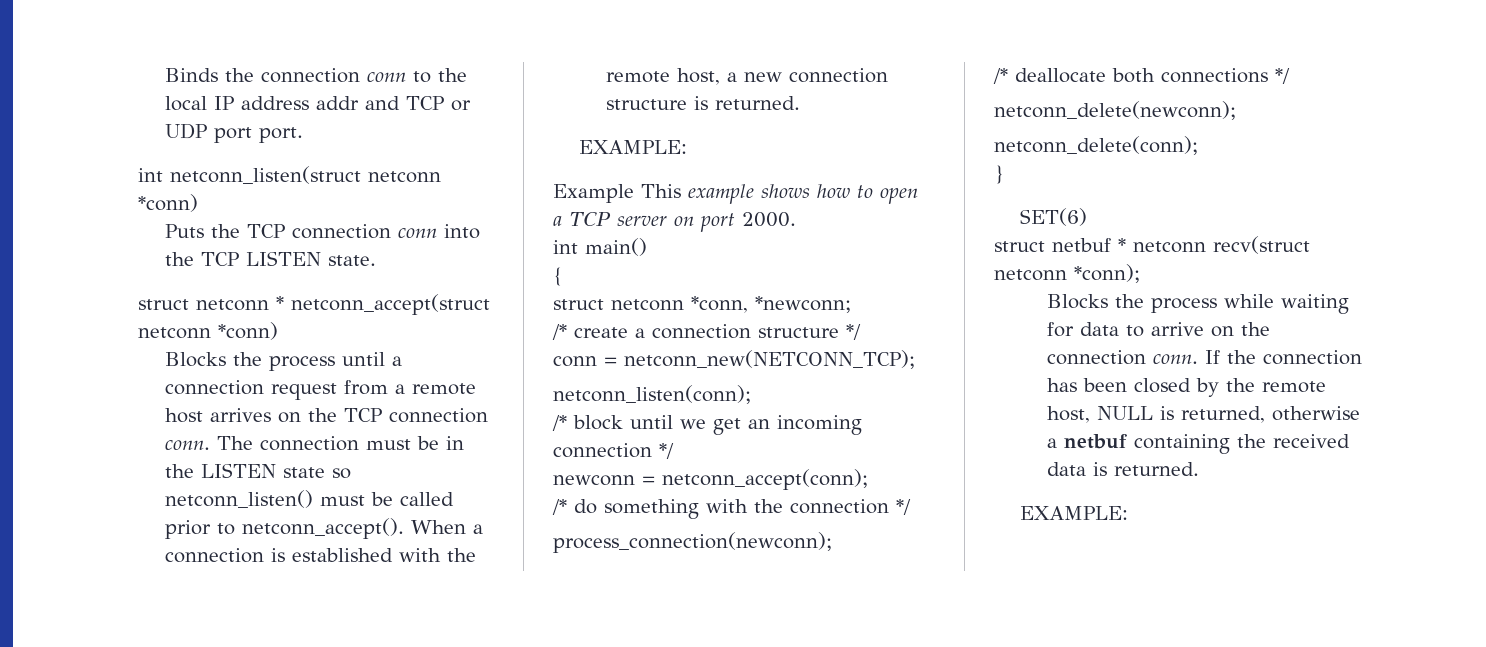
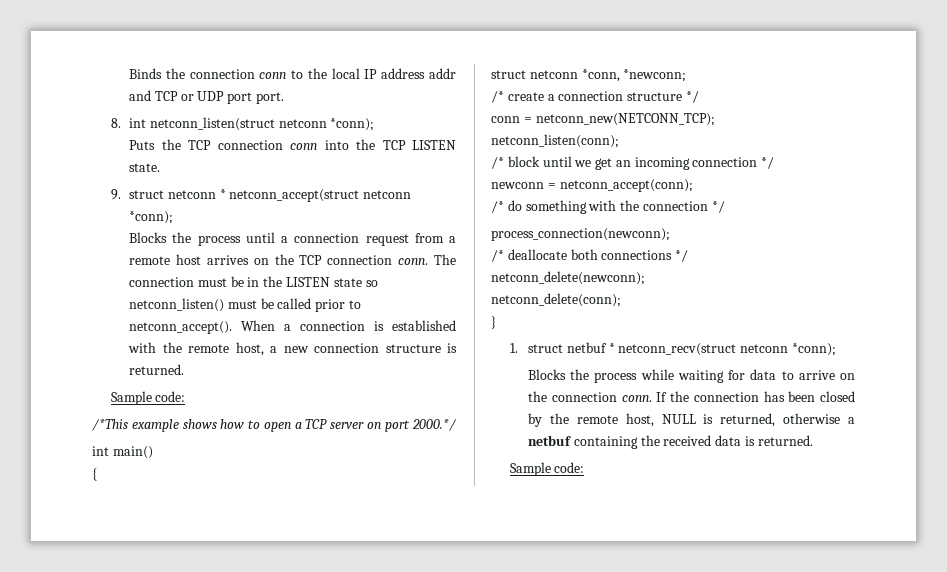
- int netconn_listen(struct netconn *conn)
+ 8. int netconn_listen(struct netconn *conn);
- struct netconn * netconn_accept(struct netconn *conn)
+ 9. struct netconn * netconn_accept(struct netconn *conn);
  When a connection is established with the remote host, a new connection structure is returned.
- EXAMPLE:
- Example This example shows how to open a TCP server on port 2000.
+ Sample code:
+ /*This example shows how to open a TCP server on port 2000.*/
- SET(6)
- struct netbuf * netconn recv(struct netconn *conn);
+ 1. struct netbuf * netconn_recv(struct netconn *conn);
  If the connection has been closed by the remote host, NULL is returned, otherwise a netbuf containing the received data is returned.
- EXAMPLE:
+ Sample code:

